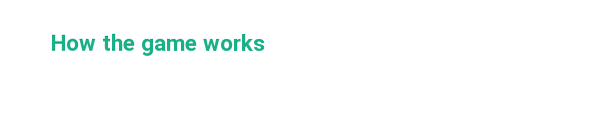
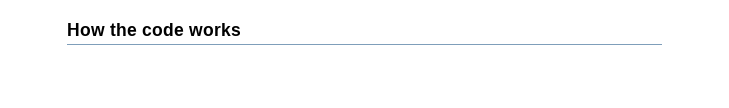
- How the game works
+ How the code works

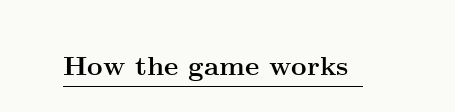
- How the code works
+ How the game works

